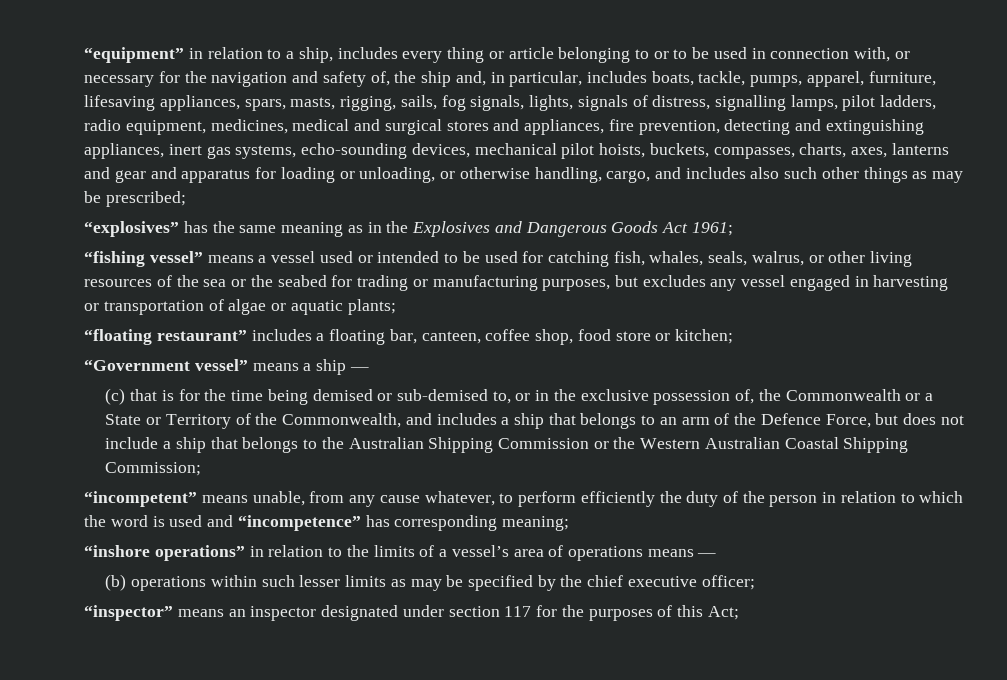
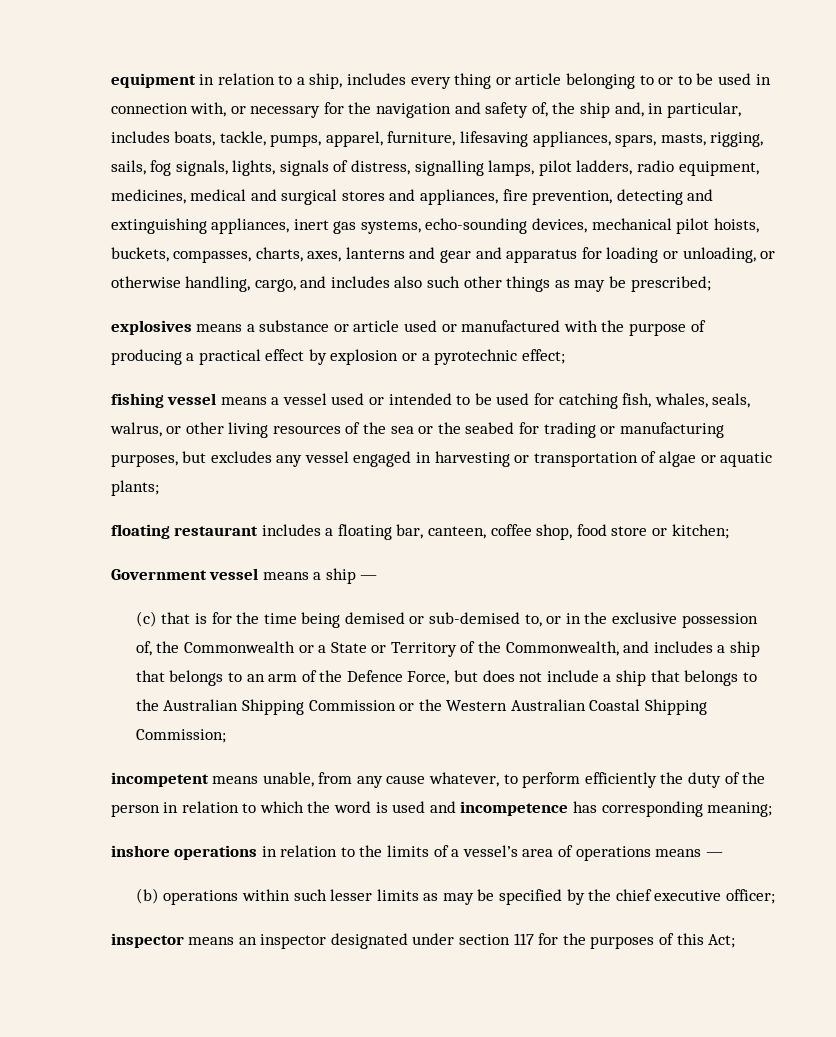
- “equipment” in relation to a ship, includes every thing or article belonging to or to be used in connection with, or necessary for the navigation and safety of, the ship and, in particular, includes boats, tackle, pumps, apparel, furniture, lifesaving appliances, spars, masts, rigging, sails, fog signals, lights, signals of distress, signalling lamps, pilot ladders, radio equipment, medicines, medical and surgical stores and appliances, fire prevention, detecting and extinguishing appliances, inert gas systems, echo-sounding devices, mechanical pilot hoists, buckets, compasses, charts, axes, lanterns and gear and apparatus for loading or unloading, or otherwise handling, cargo, and includes also such other things as may be prescribed;
+ equipment in relation to a ship, includes every thing or article belonging to or to be used in connection with, or necessary for the navigation and safety of, the ship and, in particular, includes boats, tackle, pumps, apparel, furniture, lifesaving appliances, spars, masts, rigging, sails, fog signals, lights, signals of distress, signalling lamps, pilot ladders, radio equipment, medicines, medical and surgical stores and appliances, fire prevention, detecting and extinguishing appliances, inert gas systems, echo-sounding devices, mechanical pilot hoists, buckets, compasses, charts, axes, lanterns and gear and apparatus for loading or unloading, or otherwise handling, cargo, and includes also such other things as may be prescribed;
- “explosives” has the same meaning as in the Explosives and Dangerous Goods Act 1961;
- “fishing vessel” means a vessel used or intended to be used for catching fish, whales, seals, walrus, or other living resources of the sea or the seabed for trading or manufacturing purposes, but excludes any vessel engaged in harvesting or transportation of algae or aquatic plants;
+ explosives means a substance or article used or manufactured with the purpose of producing a practical effect by explosion or a pyrotechnic effect;
+ fishing vessel means a vessel used or intended to be used for catching fish, whales, seals, walrus, or other living resources of the sea or the seabed for trading or manufacturing purposes, but excludes any vessel engaged in harvesting or transportation of algae or aquatic plants;
- “floating restaurant” includes a floating bar, canteen, coffee shop, food store or kitchen;
+ floating restaurant includes a floating bar, canteen, coffee shop, food store or kitchen;
- “Government vessel” means a ship —
+ Government vessel means a ship —
- “incompetent” means unable, from any cause whatever, to perform efficiently the duty of the person in relation to which the word is used and “incompetence” has corresponding meaning;
+ incompetent means unable, from any cause whatever, to perform efficiently the duty of the person in relation to which the word is used and incompetence has corresponding meaning;
- “inshore operations” in relation to the limits of a vessel’s area of operations means —
+ inshore operations in relation to the limits of a vessel’s area of operations means —
- “inspector” means an inspector designated under section 117 for the purposes of this Act;
+ inspector means an inspector designated under section 117 for the purposes of this Act;

